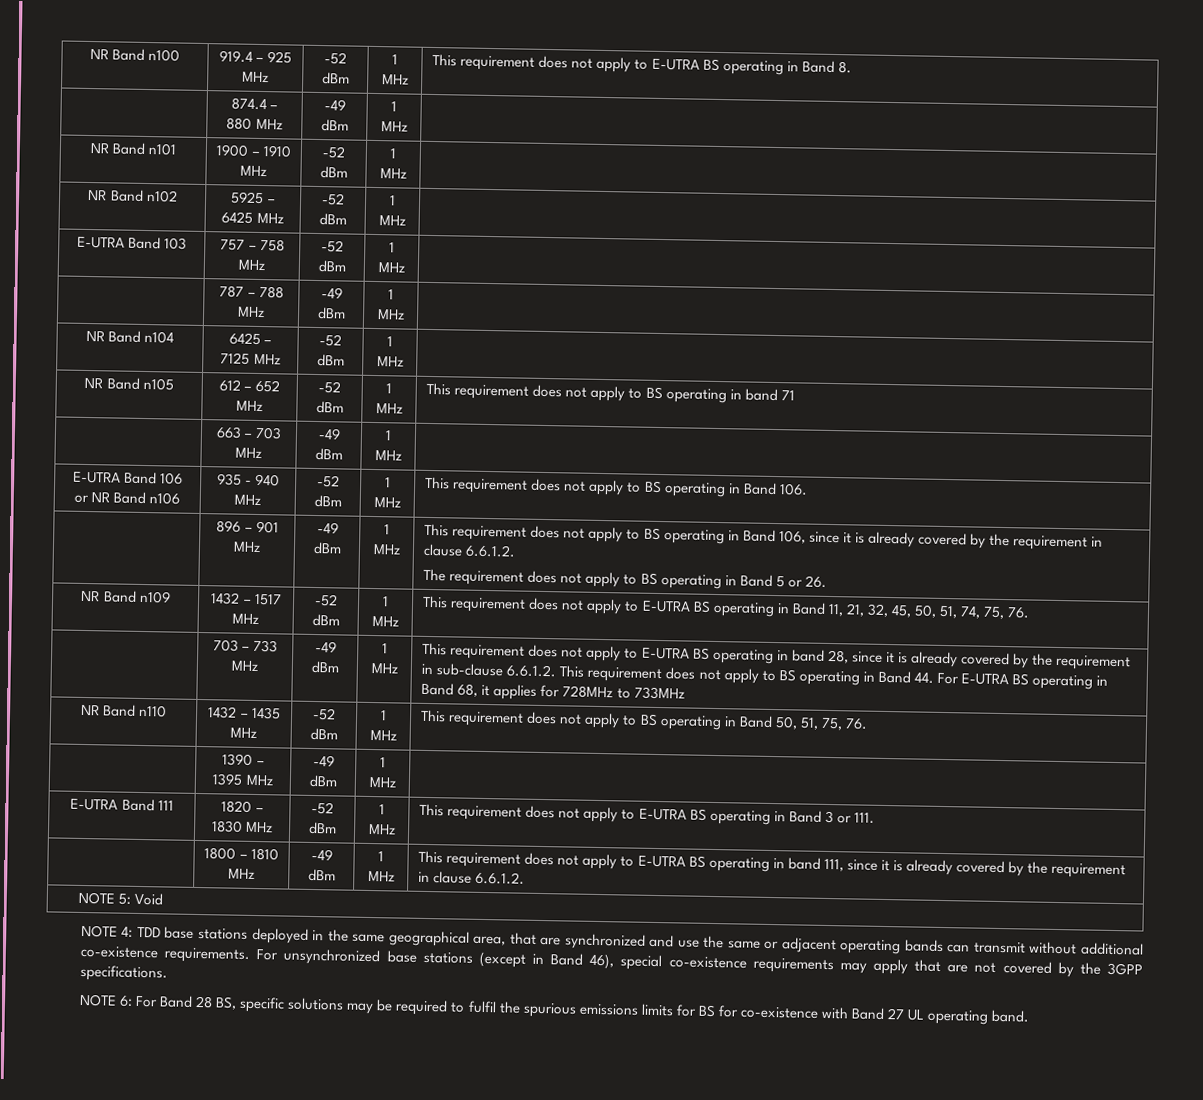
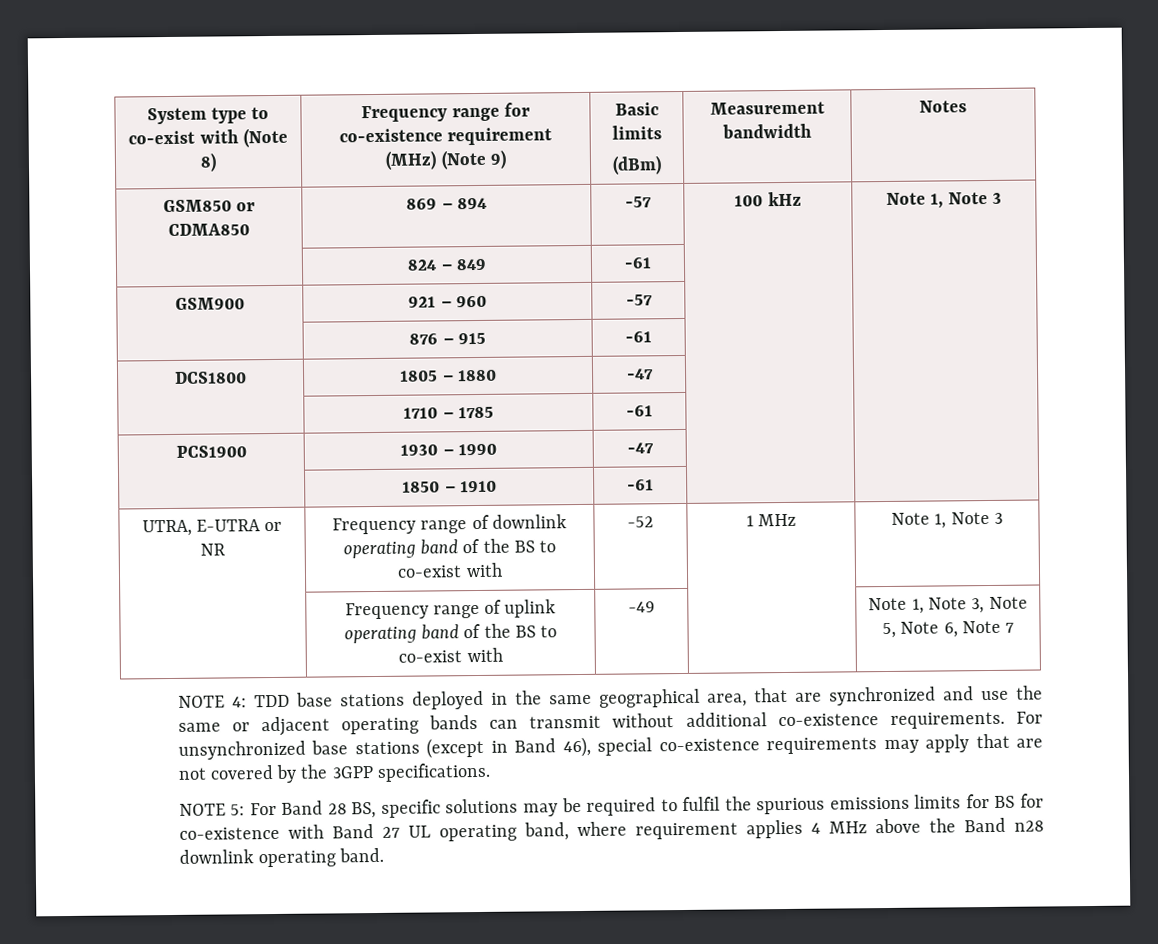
- NR Band n100 | 919.4 – 925 MHz | -52 dBm | 1 MHz | This requirement does not apply to E-UTRA BS operating in Band 8.
- | 874.4 – 880 MHz | -49 dBm | 1 MHz |
- NR Band n101 | 1900 – 1910 MHz | -52 dBm | 1 MHz |
- NR Band n102 | 5925 – 6425 MHz | -52 dBm | 1 MHz |
- E-UTRA Band 103 | 757 – 758 MHz | -52 dBm | 1 MHz |
- | 787 – 788 MHz | -49 dBm | 1 MHz |
- NR Band n104 | 6425 – 7125 MHz | -52 dBm | 1 MHz |
- NR Band n105 | 612 – 652 MHz | -52 dBm | 1 MHz | This requirement does not apply to BS operating in band 71
- | 663 – 703 MHz | -49 dBm | 1 MHz |
- E-UTRA Band 106 or NR Band n106 | 935 - 940 MHz | -52 dBm | 1 MHz | This requirement does not apply to BS operating in Band 106.
- | 896 – 901 MHz | -49 dBm | 1 MHz | This requirement does not apply to BS operating in Band 106, since it is already covered by the requirement in clause 6.6.1.2.
- The requirement does not apply to BS operating in Band 5 or 26.
- NR Band n109 | 1432 – 1517 MHz | -52 dBm | 1 MHz | This requirement does not apply to E-UTRA BS operating in Band 11, 21, 32, 45, 50, 51, 74, 75, 76.
- | 703 – 733 MHz | -49 dBm | 1 MHz | This requirement does not apply to E-UTRA BS operating in band 28, since it is already covered by the requirement in sub-clause 6.6.1.2. This requirement does not apply to BS operating in Band 44. For E-UTRA BS operating in Band 68, it applies for 728MHz to 733MHz
- NR Band n110 | 1432 – 1435 MHz | -52 dBm | 1 MHz | This requirement does not apply to BS operating in Band 50, 51, 75, 76.
- | 1390 – 1395 MHz | -49 dBm | 1 MHz |
- E-UTRA Band 111 | 1820 – 1830 MHz | -52 dBm | 1 MHz | This requirement does not apply to E-UTRA BS operating in Band 3 or 111.
- | 1800 – 1810 MHz | -49 dBm | 1 MHz | This requirement does not apply to E-UTRA BS operating in band 111, since it is already covered by the requirement in clause 6.6.1.2.
- NOTE 5: Void
+ System type to co-exist with (Note 8) | Frequency range for co-existence requirement (MHz) (Note 9) | Basic limits
+ (dBm) | Measurement bandwidth | Notes
+ GSM850 or CDMA850 | 869 – 894 | -57 | 100 kHz | Note 1, Note 3
+ | 824 – 849 | -61 | |
+ GSM900 | 921 – 960 | -57 | |
+ | 876 – 915 | -61 | |
+ DCS1800 | 1805 – 1880 | -47 | |
+ | 1710 – 1785 | -61 | |
+ PCS1900 | 1930 – 1990 | -47 | |
+ | 1850 – 1910 | -61 | |
+ UTRA, E-UTRA or NR | Frequency range of downlink operating band of the BS to co-exist with | -52 | 1 MHz | Note 1, Note 3
+ | Frequency range of uplink operating band of the BS to co-exist with | -49 | | Note 1, Note 3, Note 5, Note 6, Note 7
- NOTE 6: For Band 28 BS, specific solutions may be required to fulfil the spurious emissions limits for BS for co-existence with Band 27 UL operating band.
+ NOTE 5: For Band 28 BS, specific solutions may be required to fulfil the spurious emissions limits for BS for co-existence with Band 27 UL operating band, where requirement applies 4 MHz above the Band n28 downlink operating band.

